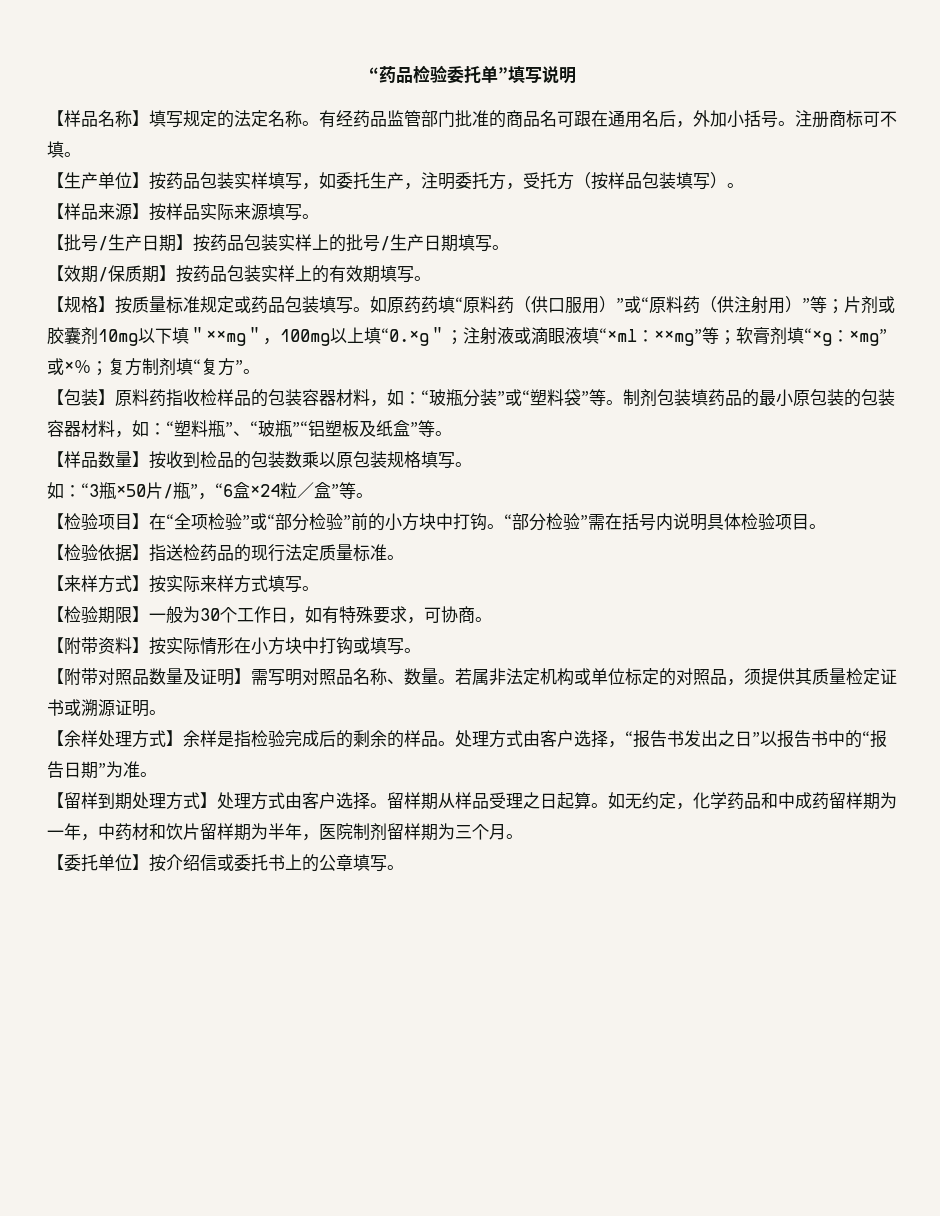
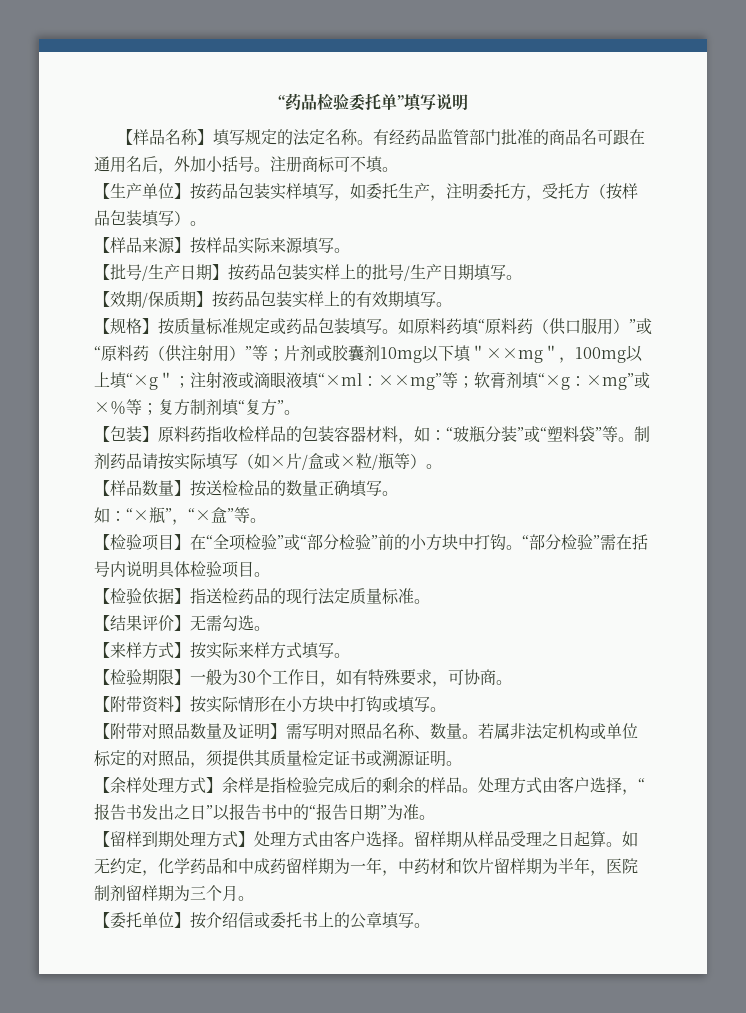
- 如原药药填“原料药（供口服用）”或“原料药（供注射用）”等；片剂或胶囊剂10mg以下填＂××mg＂，100mg以上填“0.×g＂；注射液或滴眼液填“×ml：××mg”等；软膏剂填“×g：×mg”或×％；复方制剂填“复方”。
+ 如原料药填“原料药（供口服用）”或“原料药（供注射用）”等；片剂或胶囊剂10mg以下填＂××mg＂，100mg以上填“×g＂；注射液或滴眼液填“×ml：××mg”等；软膏剂填“×g：×mg”或×％等；复方制剂填“复方”。
- 制剂包装填药品的最小原包装的包装容器材料，如：“塑料瓶”、“玻瓶”“铝塑板及纸盒”等。
- 【样品数量】按收到检品的包装数乘以原包装规格填写。
- 如：“3瓶×50片/瓶”，“6盒×24粒／盒”等。
+ 制剂药品请按实际填写（如×片/盒或×粒/瓶等）。
+ 【样品数量】按送检检品的数量正确填写。
+ 如：“×瓶”，“×盒”等。
+ 【结果评价】无需勾选。

